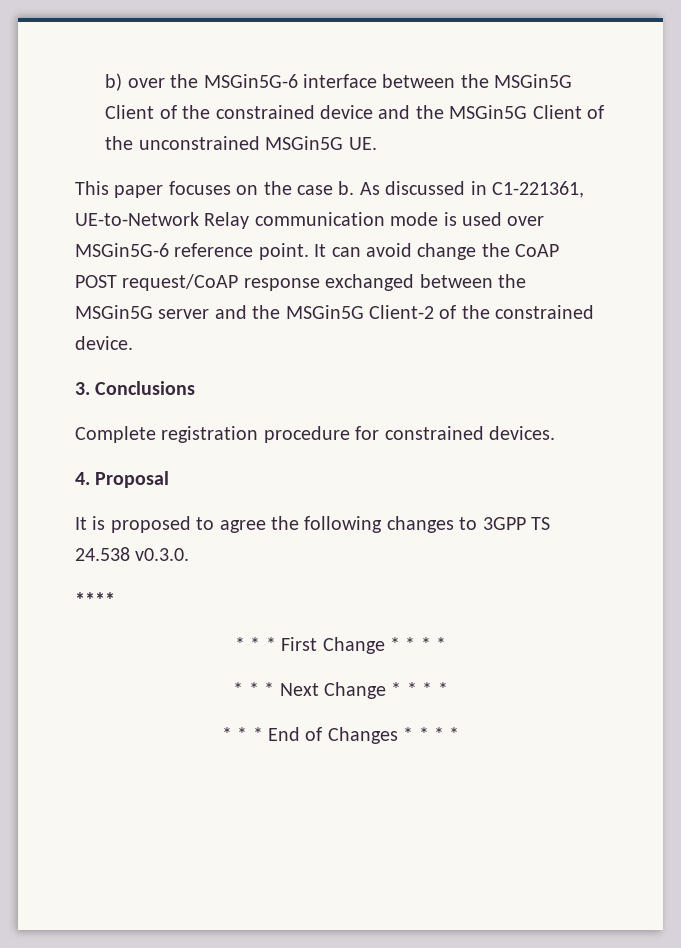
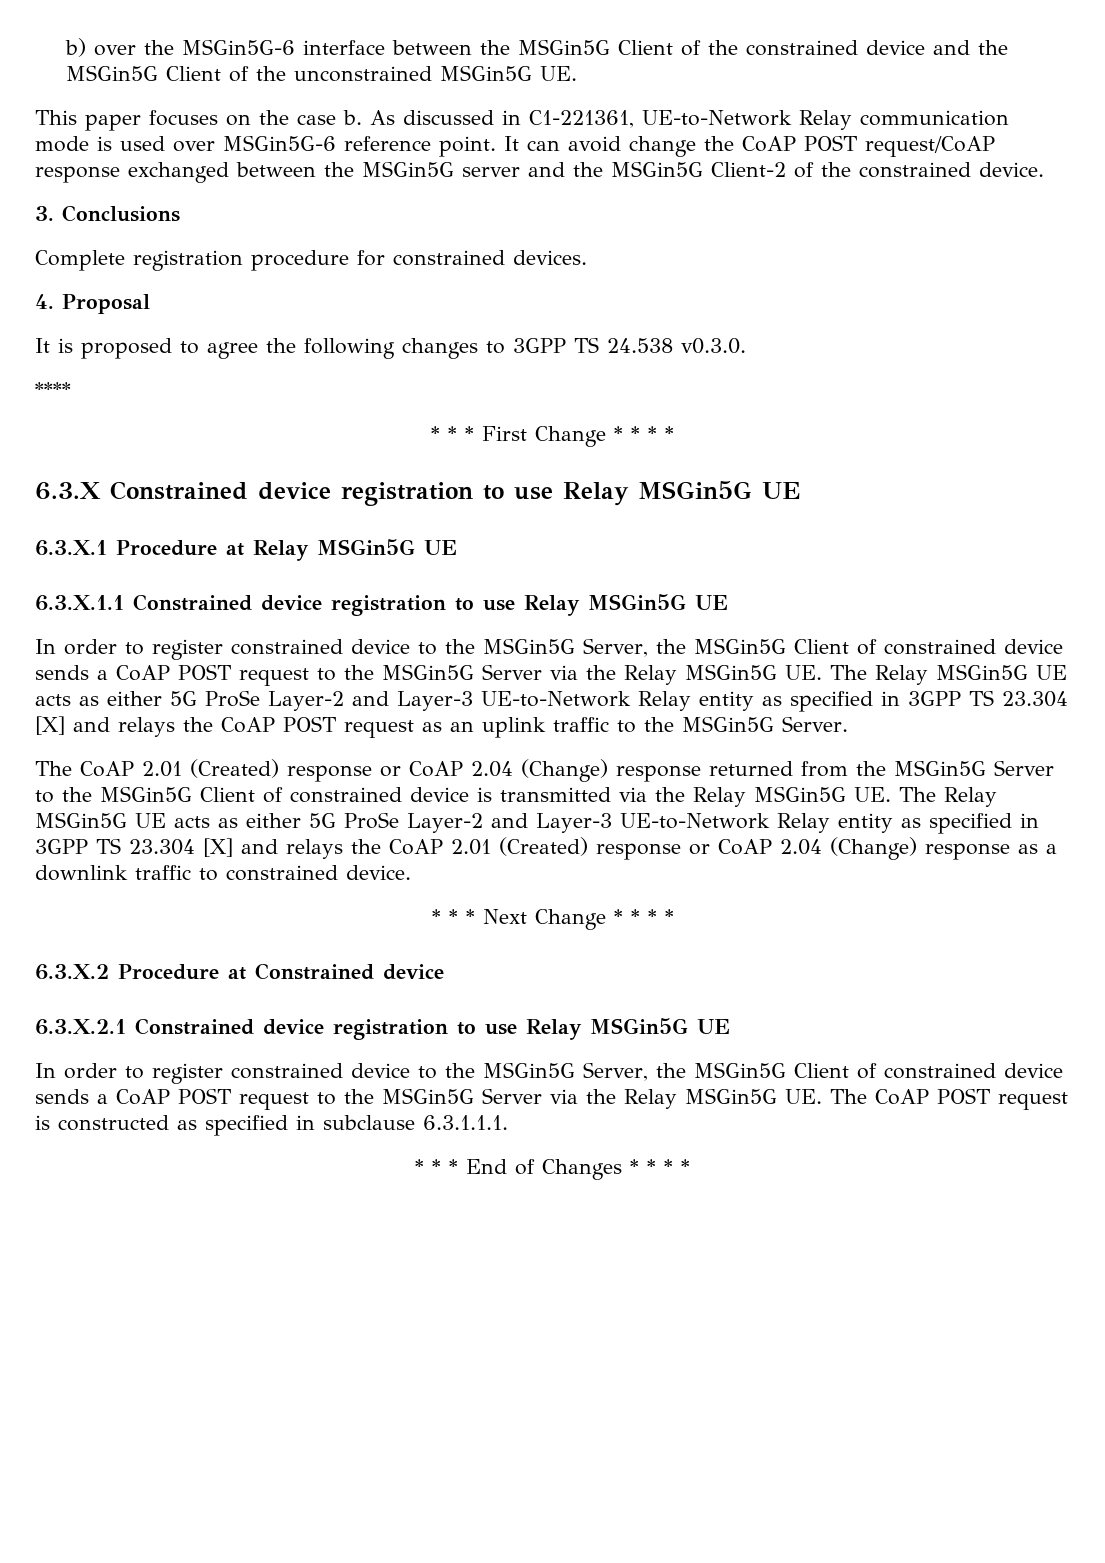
+ 6.3.X Constrained device registration to use Relay MSGin5G UE
+ 6.3.X.1 Procedure at Relay MSGin5G UE
+ 6.3.X.1.1 Constrained device registration to use Relay MSGin5G UE
+ In order to register constrained device to the MSGin5G Server, the MSGin5G Client of constrained device sends a CoAP POST request to the MSGin5G Server via the Relay MSGin5G UE. The Relay MSGin5G UE acts as either 5G ProSe Layer-2 and Layer-3 UE-to-Network Relay entity as specified in 3GPP TS 23.304 [X] and relays the CoAP POST request as an uplink traffic to the MSGin5G Server.
+ The CoAP 2.01 (Created) response or CoAP 2.04 (Change) response returned from the MSGin5G Server to the MSGin5G Client of constrained device is transmitted via the Relay MSGin5G UE. The Relay MSGin5G UE acts as either 5G ProSe Layer-2 and Layer-3 UE-to-Network Relay entity as specified in 3GPP TS 23.304 [X] and relays the CoAP 2.01 (Created) response or CoAP 2.04 (Change) response as a downlink traffic to constrained device.
+ 6.3.X.2 Procedure at Constrained device
+ 6.3.X.2.1 Constrained device registration to use Relay MSGin5G UE
+ In order to register constrained device to the MSGin5G Server, the MSGin5G Client of constrained device sends a CoAP POST request to the MSGin5G Server via the Relay MSGin5G UE. The CoAP POST request is constructed as specified in subclause 6.3.1.1.1.

